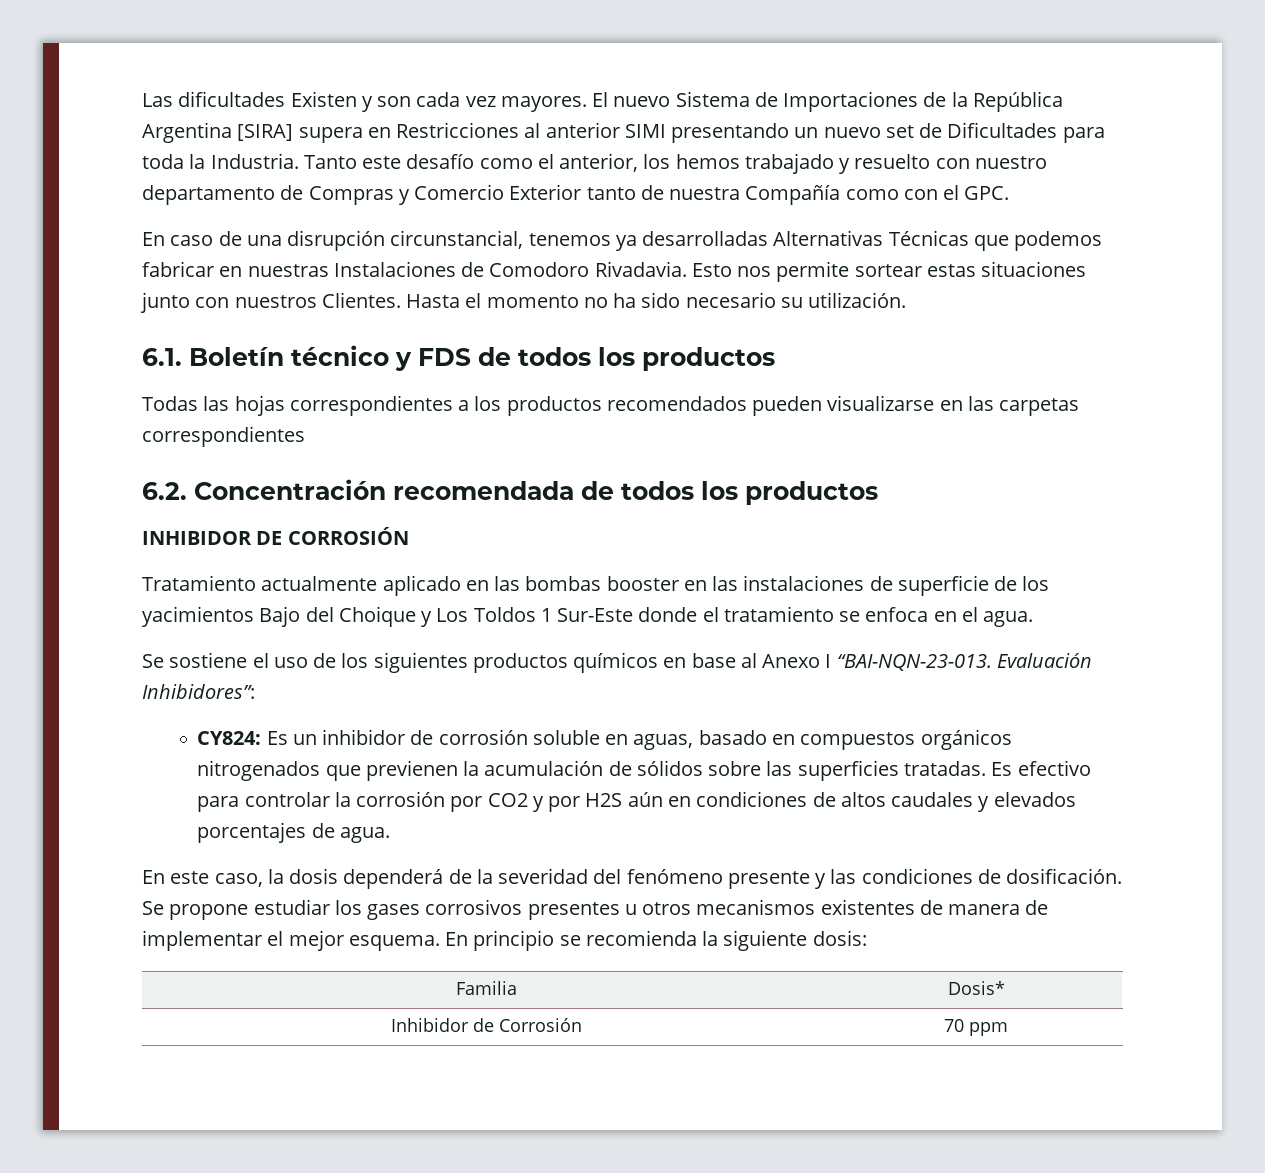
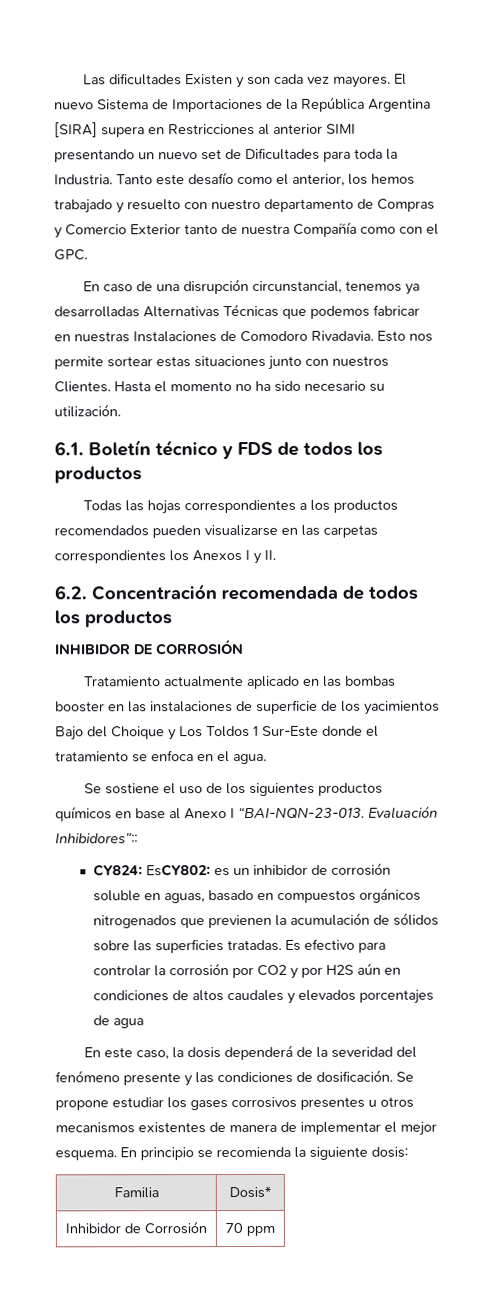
- Todas las hojas correspondientes a los productos recomendados pueden visualizarse en las carpetas correspondientes
+ Todas las hojas correspondientes a los productos recomendados pueden visualizarse en las carpetas correspondientes los Anexos I y II.
- Evaluación Inhibidores”:
+ Evaluación Inhibidores”::
- CY824: Es un inhibidor de corrosión soluble en aguas, basado en compuestos orgánicos nitrogenados que previenen la acumulación de sólidos sobre las superficies tratadas.
+ CY824: EsCY802: es un inhibidor de corrosión soluble en aguas, basado en compuestos orgánicos nitrogenados que previenen la acumulación de sólidos sobre las superficies tratadas.
- Es efectivo para controlar la corrosión por CO2 y por H2S aún en condiciones de altos caudales y elevados porcentajes de agua.
+ Es efectivo para controlar la corrosión por CO2 y por H2S aún en condiciones de altos caudales y elevados porcentajes de agua

